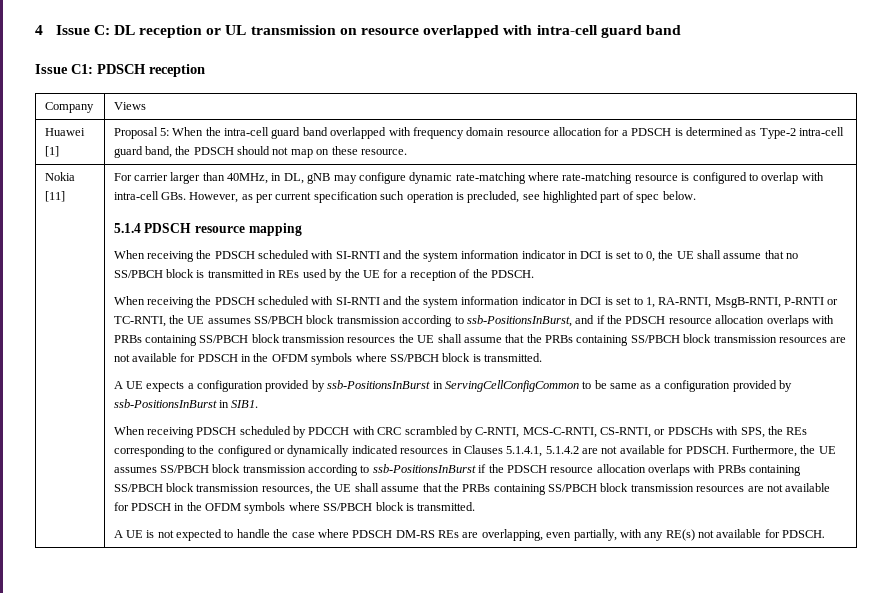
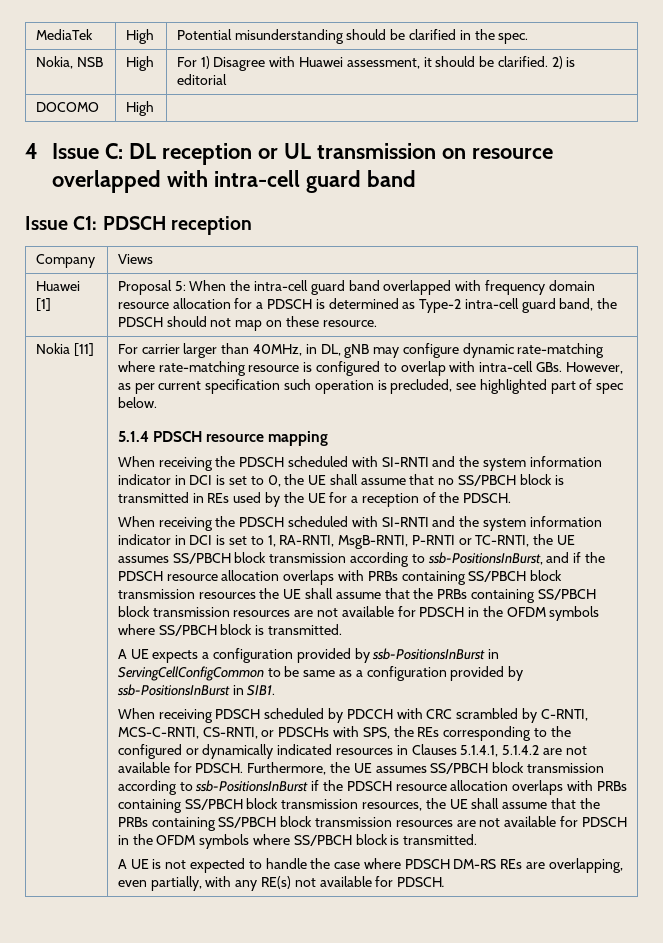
+ MediaTek | High | Potential misunderstanding should be clarified in the spec.
+ Nokia, NSB | High | For 1) Disagree with Huawei assessment, it should be clarified. 2) is editorial
+ DOCOMO | High |

